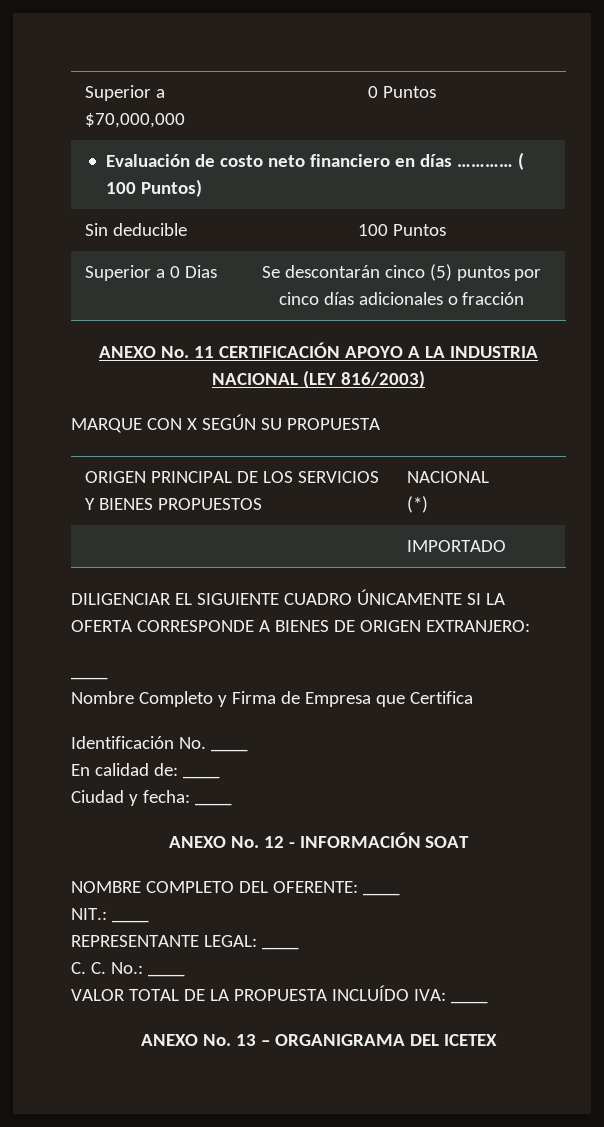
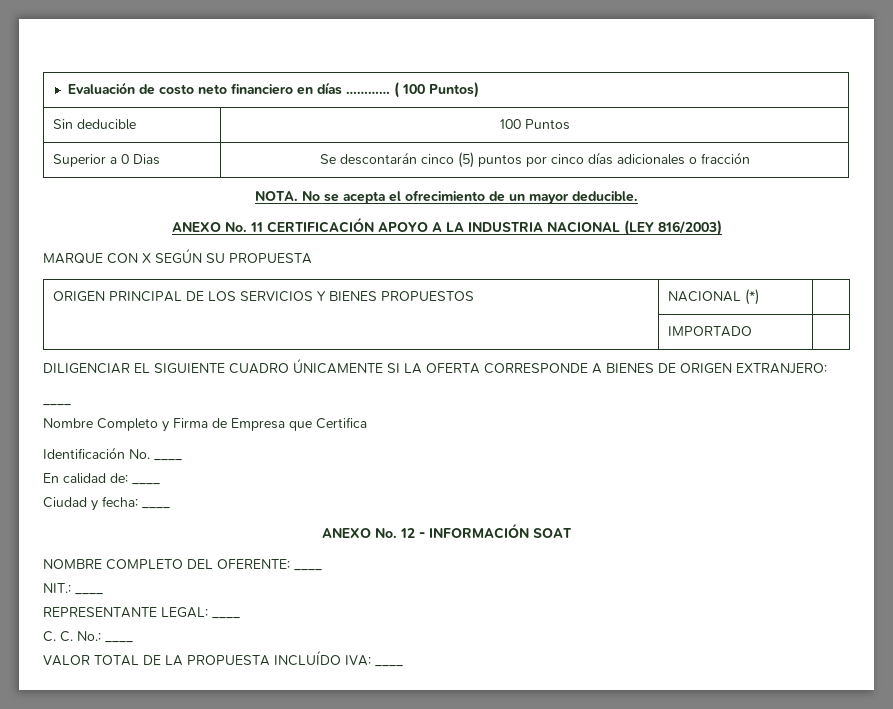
- Superior a $70,000,000 | 0 Puntos
+ NOTA. No se acepta el ofrecimiento de un mayor deducible.
- ANEXO No. 13 – ORGANIGRAMA DEL ICETEX

